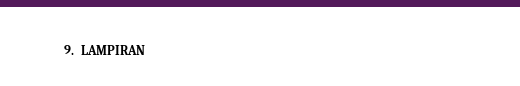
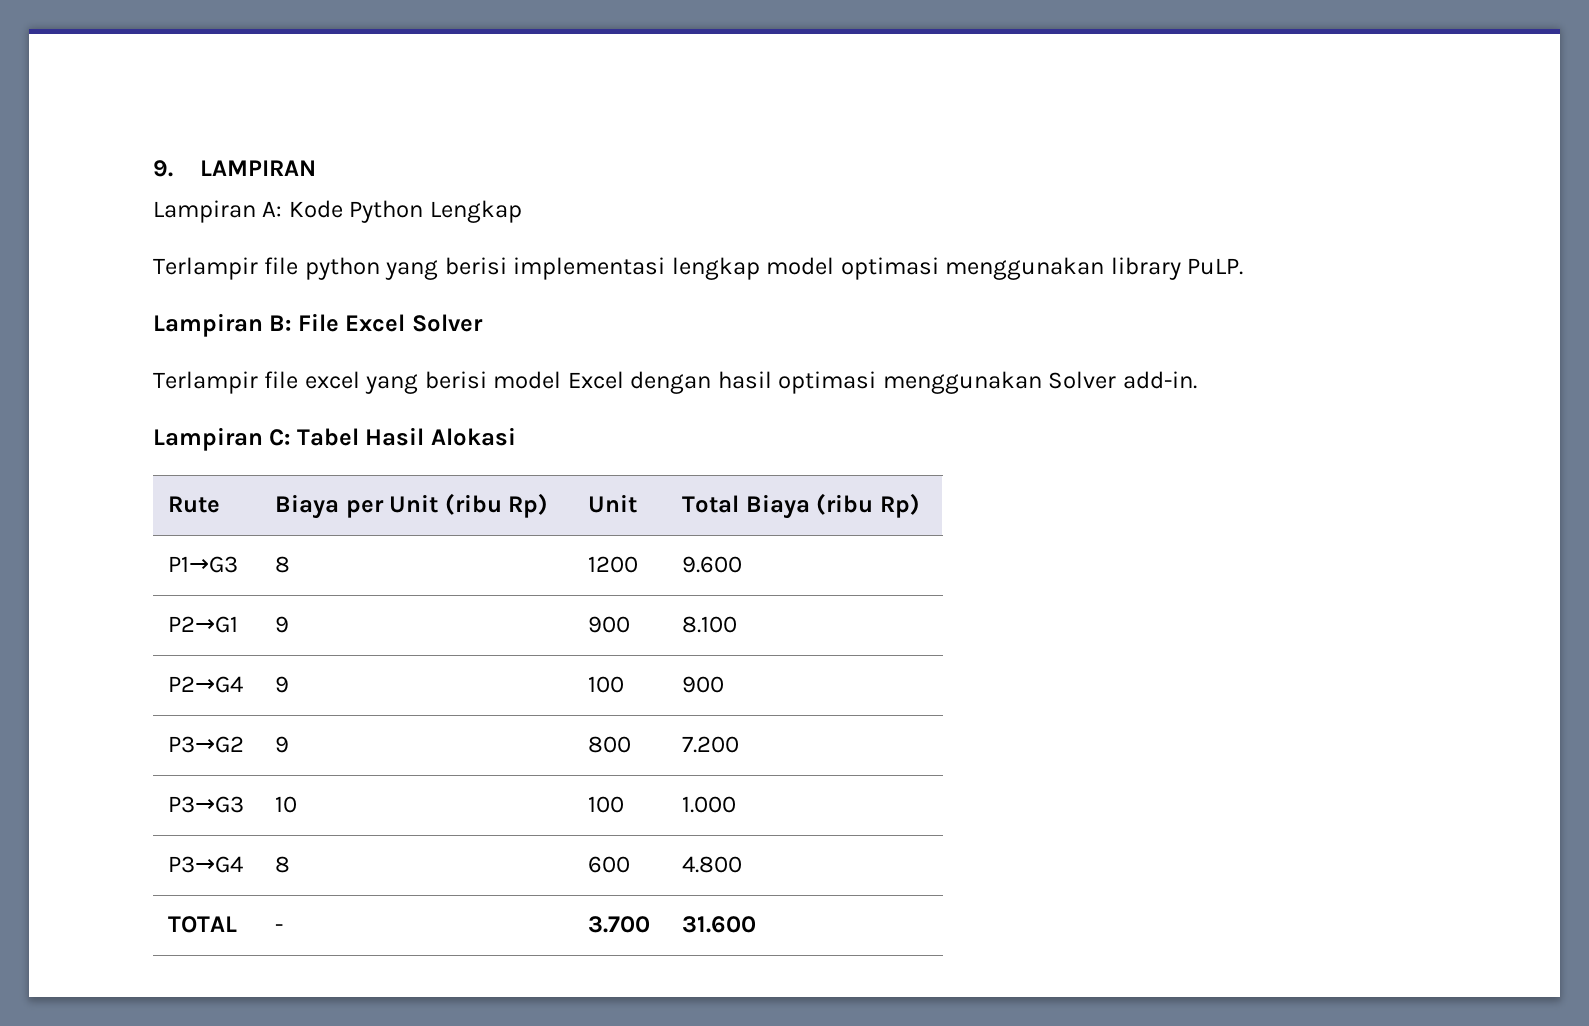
+ Lampiran A: Kode Python Lengkap
+ Terlampir file python yang berisi implementasi lengkap model optimasi menggunakan library PuLP.
+ Lampiran B: File Excel Solver
+ Terlampir file excel yang berisi model Excel dengan hasil optimasi menggunakan Solver add-in.
+ Lampiran C: Tabel Hasil Alokasi
+ Rute | Biaya per Unit (ribu Rp) | Unit | Total Biaya (ribu Rp)
+ P1→G3 | 8 | 1200 | 9.600
+ P2→G1 | 9 | 900 | 8.100
+ P2→G4 | 9 | 100 | 900
+ P3→G2 | 9 | 800 | 7.200
+ P3→G3 | 10 | 100 | 1.000
+ P3→G4 | 8 | 600 | 4.800
+ TOTAL | - | 3.700 | 31.600

